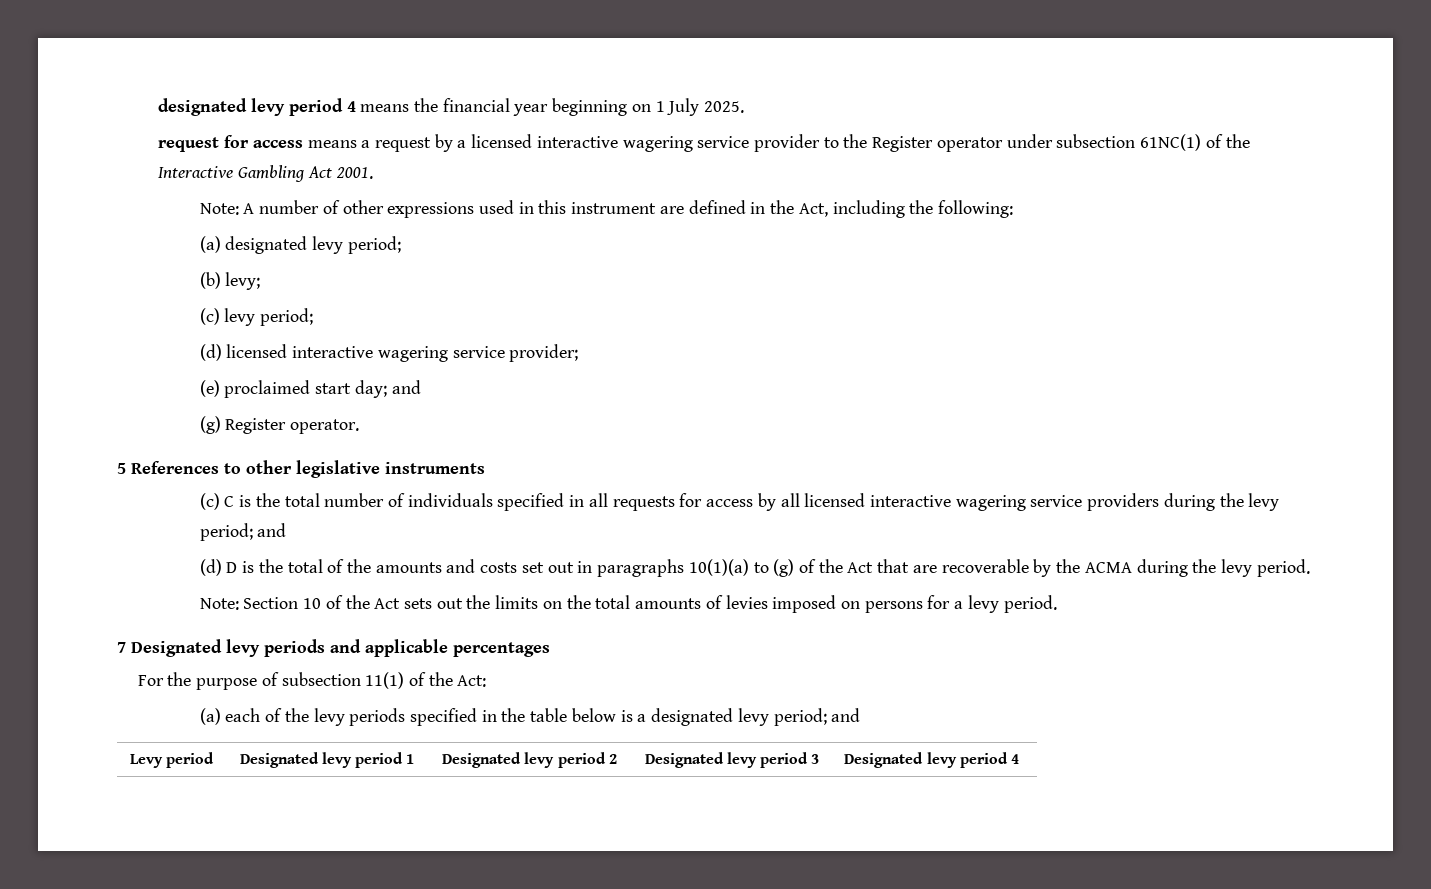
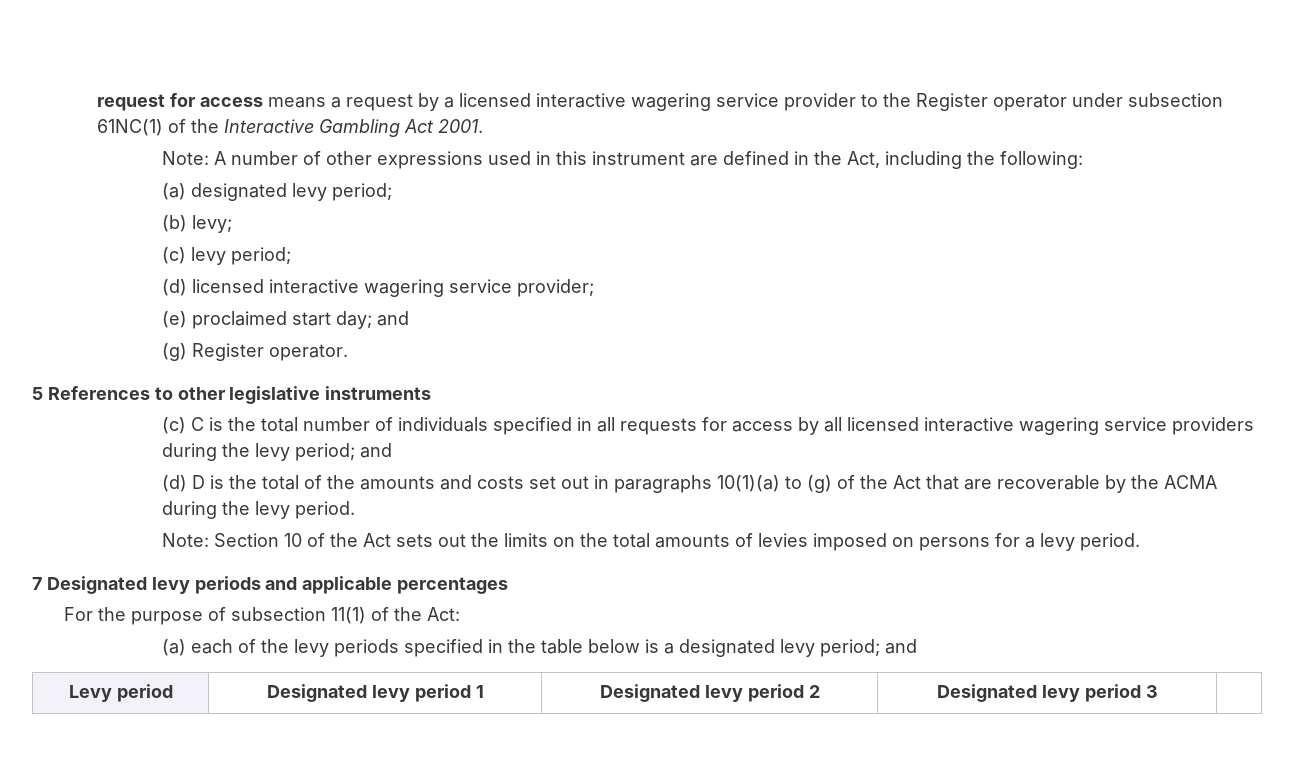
- designated levy period 4 means the financial year beginning on 1 July 2025.
- Levy period | Designated levy period 1 | Designated levy period 2 | Designated levy period 3 | Designated levy period 4
+ Levy period | Designated levy period 1 | Designated levy period 2 | Designated levy period 3 |

